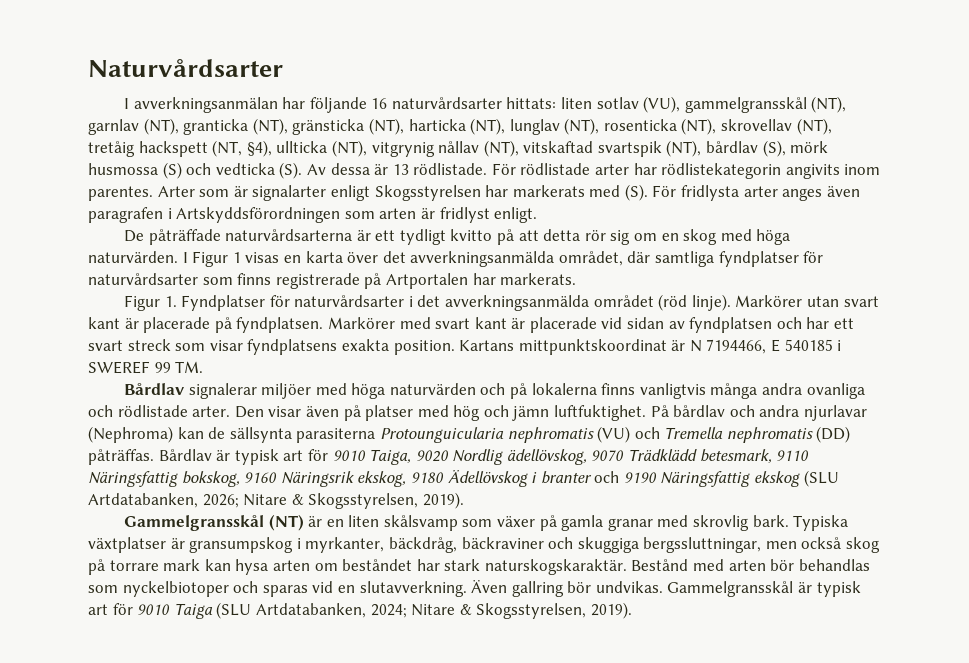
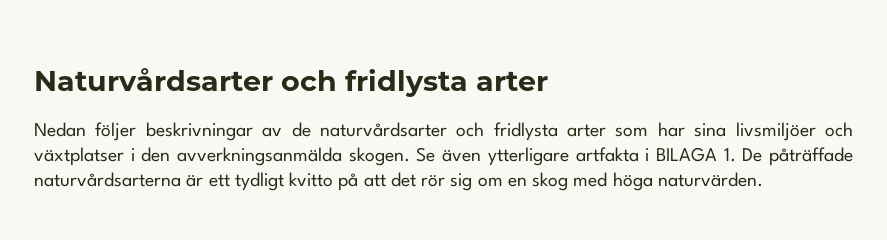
- Naturvårdsarter
- I avverkningsanmälan har följande 16 naturvårdsarter hittats: liten sotlav (VU), gammelgransskål (NT), garnlav (NT), granticka (NT), gränsticka (NT), harticka (NT), lunglav (NT), rosenticka (NT), skrovellav (NT), tretåig hackspett (NT, §4), ullticka (NT), vitgrynig nållav (NT), vitskaftad svartspik (NT), bårdlav (S), mörk husmossa (S) och vedticka (S). Av dessa är 13 rödlistade. För rödlistade arter har rödlistekategorin angivits inom parentes. Arter som är signalarter enligt Skogsstyrelsen har markerats med (S). För fridlysta arter anges även paragrafen i Artskyddsförordningen som arten är fridlyst enligt.
- De påträffade naturvårdsarterna är ett tydligt kvitto på att detta rör sig om en skog med höga naturvärden. I Figur 1 visas en karta över det avverkningsanmälda området, där samtliga fyndplatser för naturvårdsarter som finns registrerade på Artportalen har markerats.
- Figur 1. Fyndplatser för naturvårdsarter i det avverkningsanmälda området (röd linje). Markörer utan svart kant är placerade på fyndplatsen. Markörer med svart kant är placerade vid sidan av fyndplatsen och har ett svart streck som visar fyndplatsens exakta position. Kartans mittpunktskoordinat är N 7194466, E 540185 i SWEREF 99 TM.
- Bårdlav signalerar miljöer med höga naturvärden och på lokalerna finns vanligtvis många andra ovanliga och rödlistade arter. Den visar även på platser med hög och jämn luftfuktighet. På bårdlav och andra njurlavar (Nephroma) kan de sällsynta parasiterna Protounguicularia nephromatis (VU) och Tremella nephromatis (DD) påträffas. Bårdlav är typisk art för 9010 Taiga, 9020 Nordlig ädellövskog, 9070 Trädklädd betesmark, 9110 Näringsfattig bokskog, 9160 Näringsrik ekskog, 9180 Ädellövskog i branter och 9190 Näringsfattig ekskog (SLU Artdatabanken, 2026; Nitare & Skogsstyrelsen, 2019).
- Gammelgransskål (NT) är en liten skålsvamp som växer på gamla granar med skrovlig bark. Typiska växtplatser är gransumpskog i myrkanter, bäckdråg, bäckraviner och skuggiga bergssluttningar, men också skog på torrare mark kan hysa arten om beståndet har stark naturskogskaraktär. Bestånd med arten bör behandlas som nyckelbiotoper och sparas vid en slutavverkning. Även gallring bör undvikas. Gammelgransskål är typisk art för 9010 Taiga (SLU Artdatabanken, 2024; Nitare & Skogsstyrelsen, 2019).
+ Naturvårdsarter och fridlysta arter
+ Nedan följer beskrivningar av de naturvårdsarter och fridlysta arter som har sina livsmiljöer och växtplatser i den avverkningsanmälda skogen. Se även ytterligare artfakta i BILAGA 1. De påträffade naturvårdsarterna är ett tydligt kvitto på att det rör sig om en skog med höga naturvärden.

